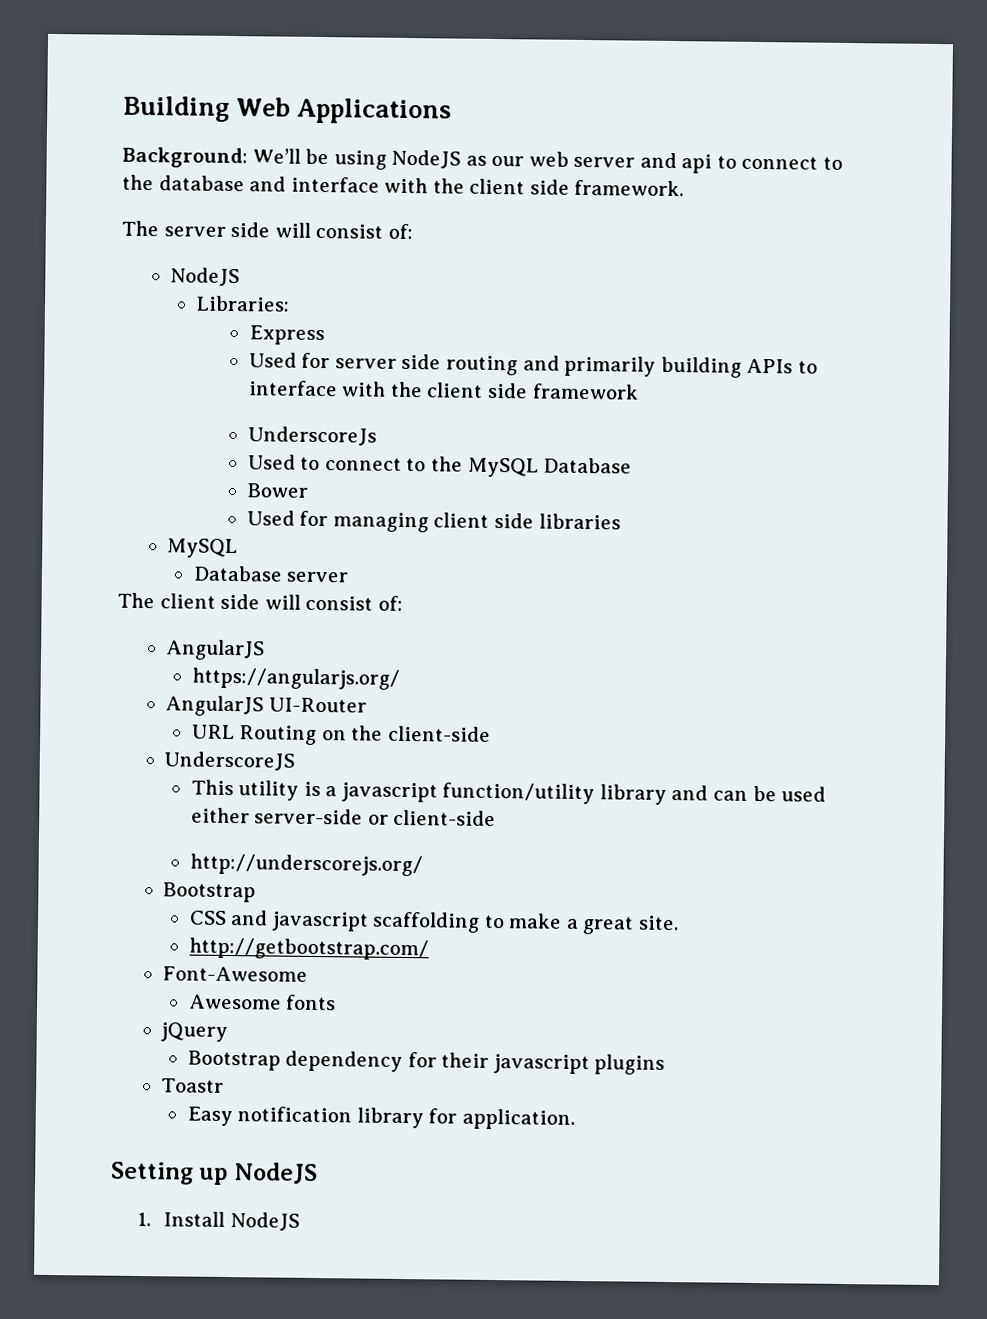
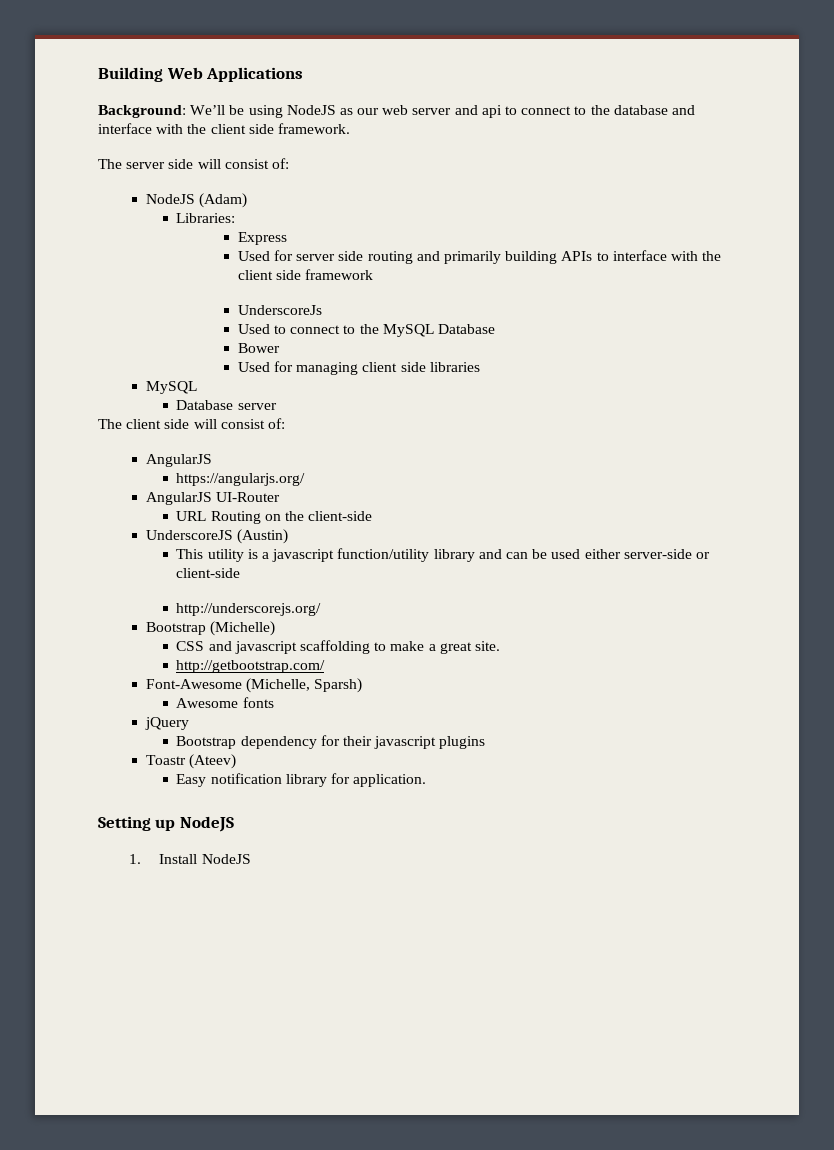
  The server side will consist of:
- NodeJS
+ NodeJS (Adam)
- UnderscoreJS
+ UnderscoreJS (Austin)
  http://underscorejs.org/
- Bootstrap
+ Bootstrap (Michelle)
- Font-Awesome
+ Font-Awesome (Michelle, Sparsh)
- Toastr
+ Toastr (Ateev)

